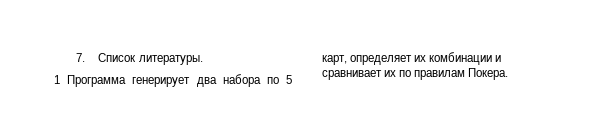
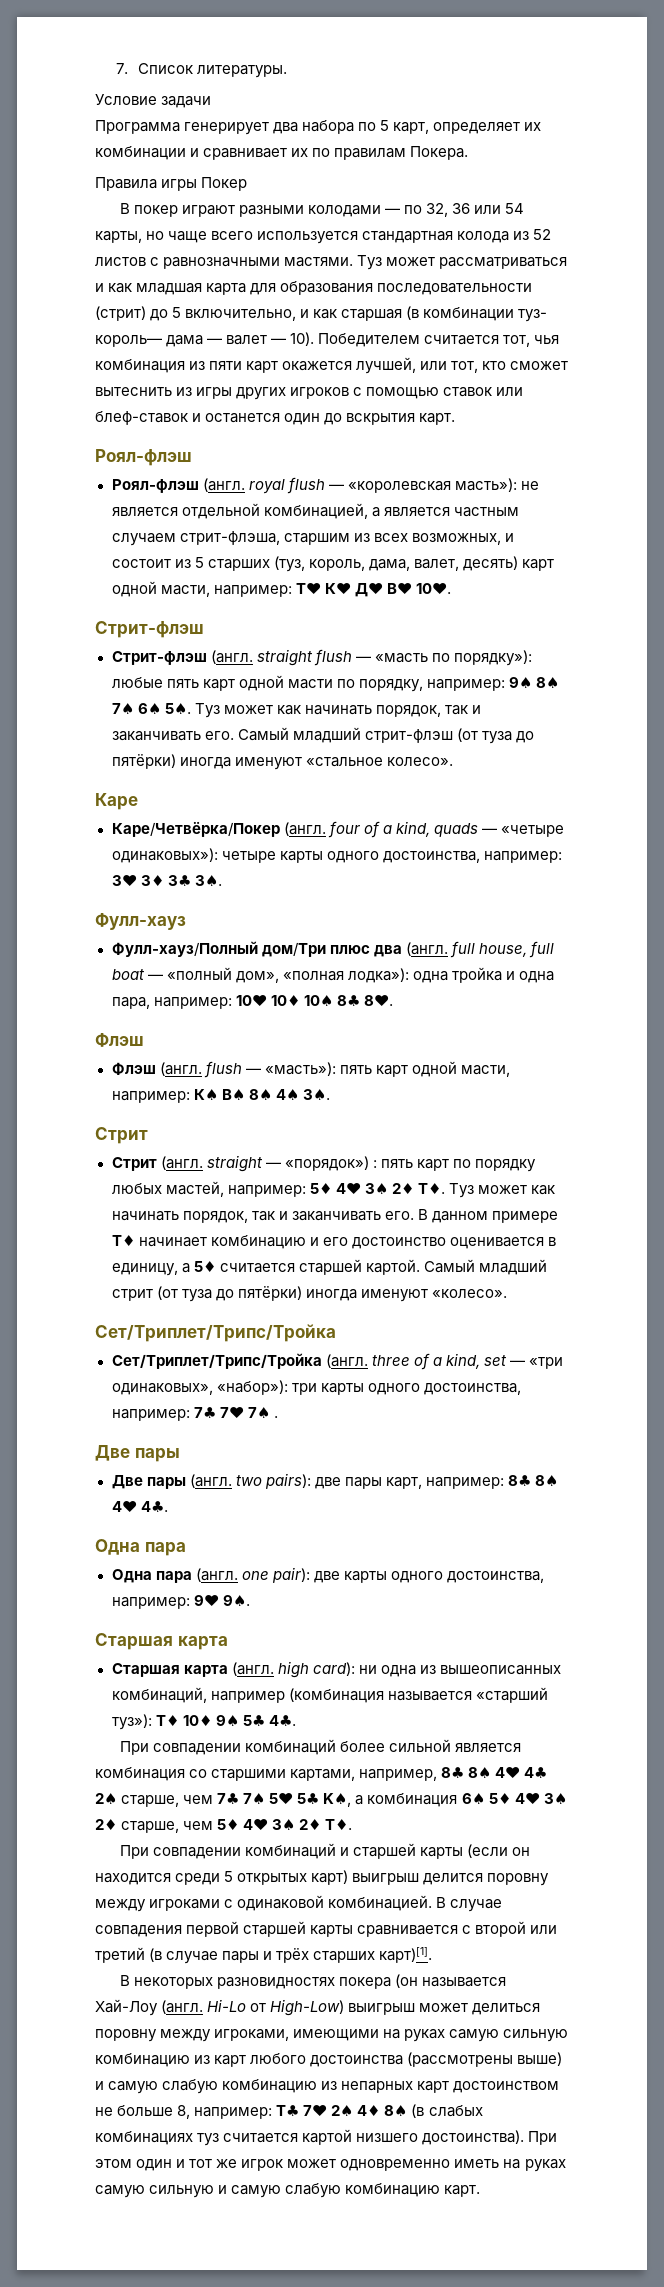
- 1 Программа генерирует два набора по 5 карт, определяет их комбинации и сравнивает их по правилам Покера.
+ Условие задачи
+ Программа генерирует два набора по 5 карт, определяет их комбинации и сравнивает их по правилам Покера.
+ Правила игры Покер
+ В покер играют разными колодами — по 32, 36 или 54 карты, но чаще всего используется стандартная колода из 52 листов с равнозначными мастями. Туз может рассматриваться и как младшая карта для образования последовательности (стрит) до 5 включительно, и как старшая (в комбинации туз- король— дама — валет — 10). Победителем считается тот, чья комбинация из пяти карт окажется лучшей, или тот, кто сможет вытеснить из игры других игроков с помощью ставок или блеф-ставок и останется один до вскрытия карт.
+ Роял-флэш
+ Роял-флэш (англ. royal flush — «королевская масть»): не является отдельной комбинацией, а является частным случаем стрит-флэша, старшим из всех возможных, и состоит из 5 старших (туз, король, дама, валет, десять) карт одной масти, например: Т♥ К♥ Д♥ В♥ 10♥.
+ Стрит-флэш
+ Стрит-флэш (англ. straight flush — «масть по порядку»): любые пять карт одной масти по порядку, например: 9♠ 8♠ 7♠ 6♠ 5♠. Туз может как начинать порядок, так и заканчивать его. Самый младший стрит-флэш (от туза до пятёрки) иногда именуют «стальное колесо».
+ Каре
+ Каре/Четвёрка/Покер (англ. four of a kind, quads — «четыре одинаковых»): четыре карты одного достоинства, например: 3♥ 3♦ 3♣ 3♠.
+ Фулл-хауз
+ Фулл-хауз/Полный дом/Три плюс два (англ. full house, full boat — «полный дом», «полная лодка»): одна тройка и одна пара, например: 10♥ 10♦ 10♠ 8♣ 8♥.
+ Флэш
+ Флэш (англ. flush — «масть»): пять карт одной масти, например: К♠ В♠ 8♠ 4♠ 3♠.
+ Стрит
+ Стрит (англ. straight — «порядок») : пять карт по порядку любых мастей, например: 5♦ 4♥ 3♠ 2♦ Т♦. Туз может как начинать порядок, так и заканчивать его. В данном примере Т♦ начинает комбинацию и его достоинство оценивается в единицу, а 5♦ считается старшей картой. Самый младший стрит (от туза до пятёрки) иногда именуют «колесо».
+ Сет/Триплет/Трипс/Тройка
+ Сет/Триплет/Трипс/Тройка (англ. three of a kind, set — «три одинаковых», «набор»): три карты одного достоинства, например: 7♣ 7♥ 7♠ .
+ Две пары
+ Две пары (англ. two pairs): две пары карт, например: 8♣ 8♠ 4♥ 4♣.
+ Одна пара
+ Одна пара (англ. one pair): две карты одного достоинства, например: 9♥ 9♠.
+ Старшая карта
+ Старшая карта (англ. high card): ни одна из вышеописанных комбинаций, например (комбинация называется «старший туз»): Т♦ 10♦ 9♠ 5♣ 4♣.
+ При совпадении комбинаций более сильной является комбинация со старшими картами, например, 8♣ 8♠ 4♥ 4♣ 2♠ старше, чем 7♣ 7♠ 5♥ 5♣ K♠, а комбинация 6♠ 5♦ 4♥ 3♠ 2♦ старше, чем 5♦ 4♥ 3♠ 2♦ Т♦.
+ При совпадении комбинаций и старшей карты (если он находится среди 5 открытых карт) выигрыш делится поровну между игроками с одинаковой комбинацией. В случае совпадения первой старшей карты сравнивается с второй или третий (в случае пары и трёх старших карт)[1].
+ В некоторых разновидностях покера (он называется Хай-Лоу (англ. Hi-Lo от High-Low) выигрыш может делиться поровну между игроками, имеющими на руках самую сильную комбинацию из карт любого достоинства (рассмотрены выше) и самую слабую комбинацию из непарных карт достоинством не больше 8, например: Т♣ 7♥ 2♠ 4♦ 8♠ (в слабых комбинациях туз считается картой низшего достоинства). При этом один и тот же игрок может одновременно иметь на руках самую сильную и самую слабую комбинацию карт.

